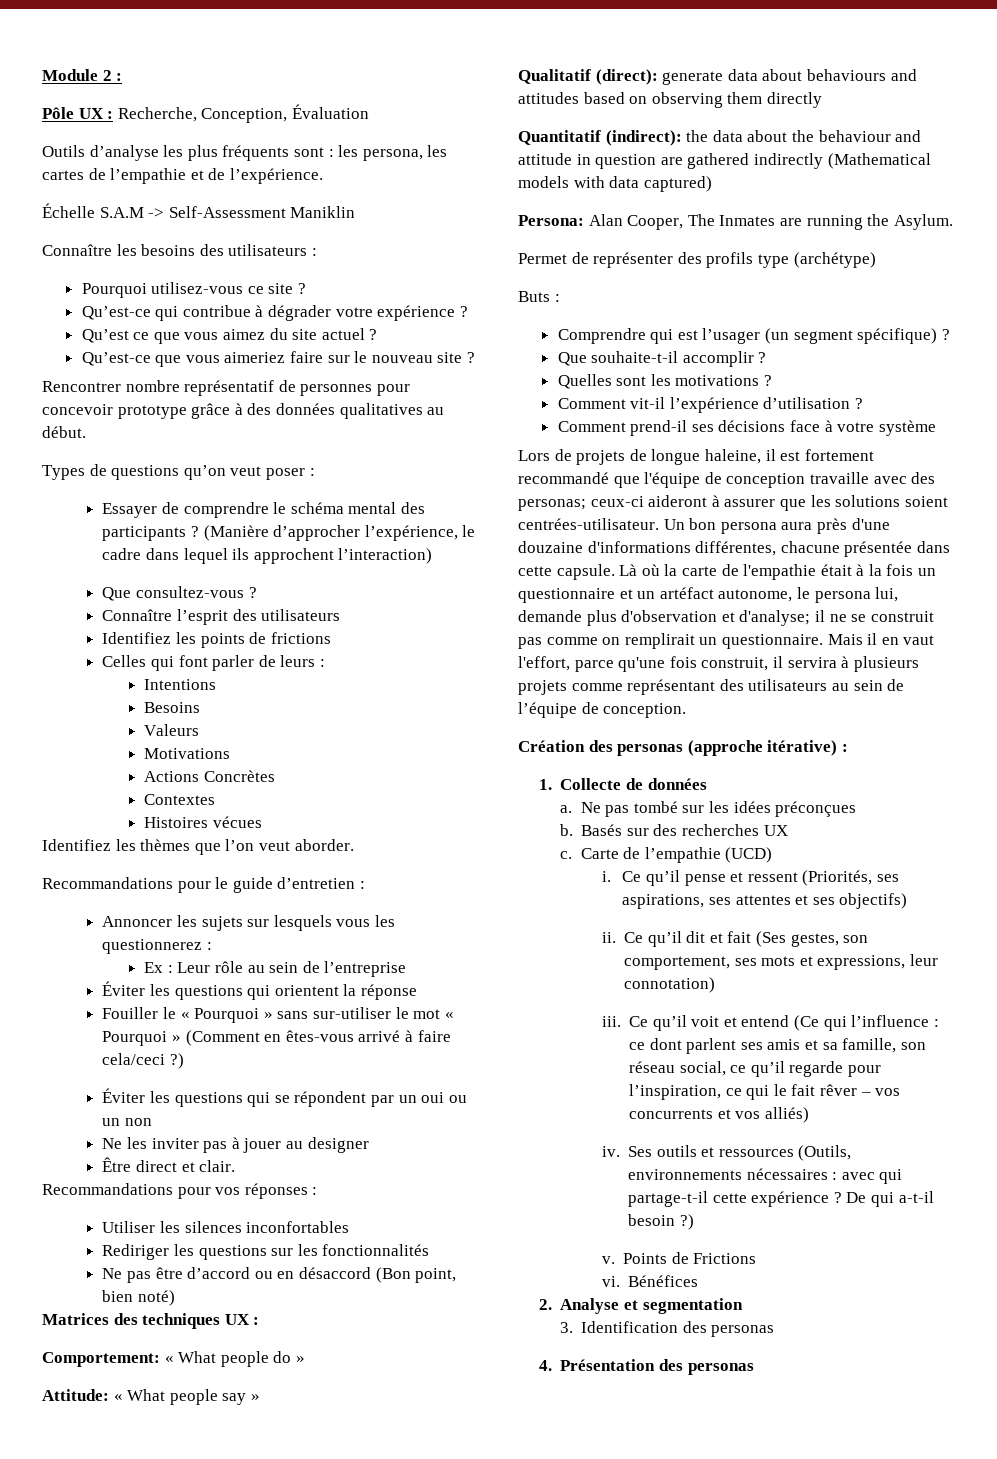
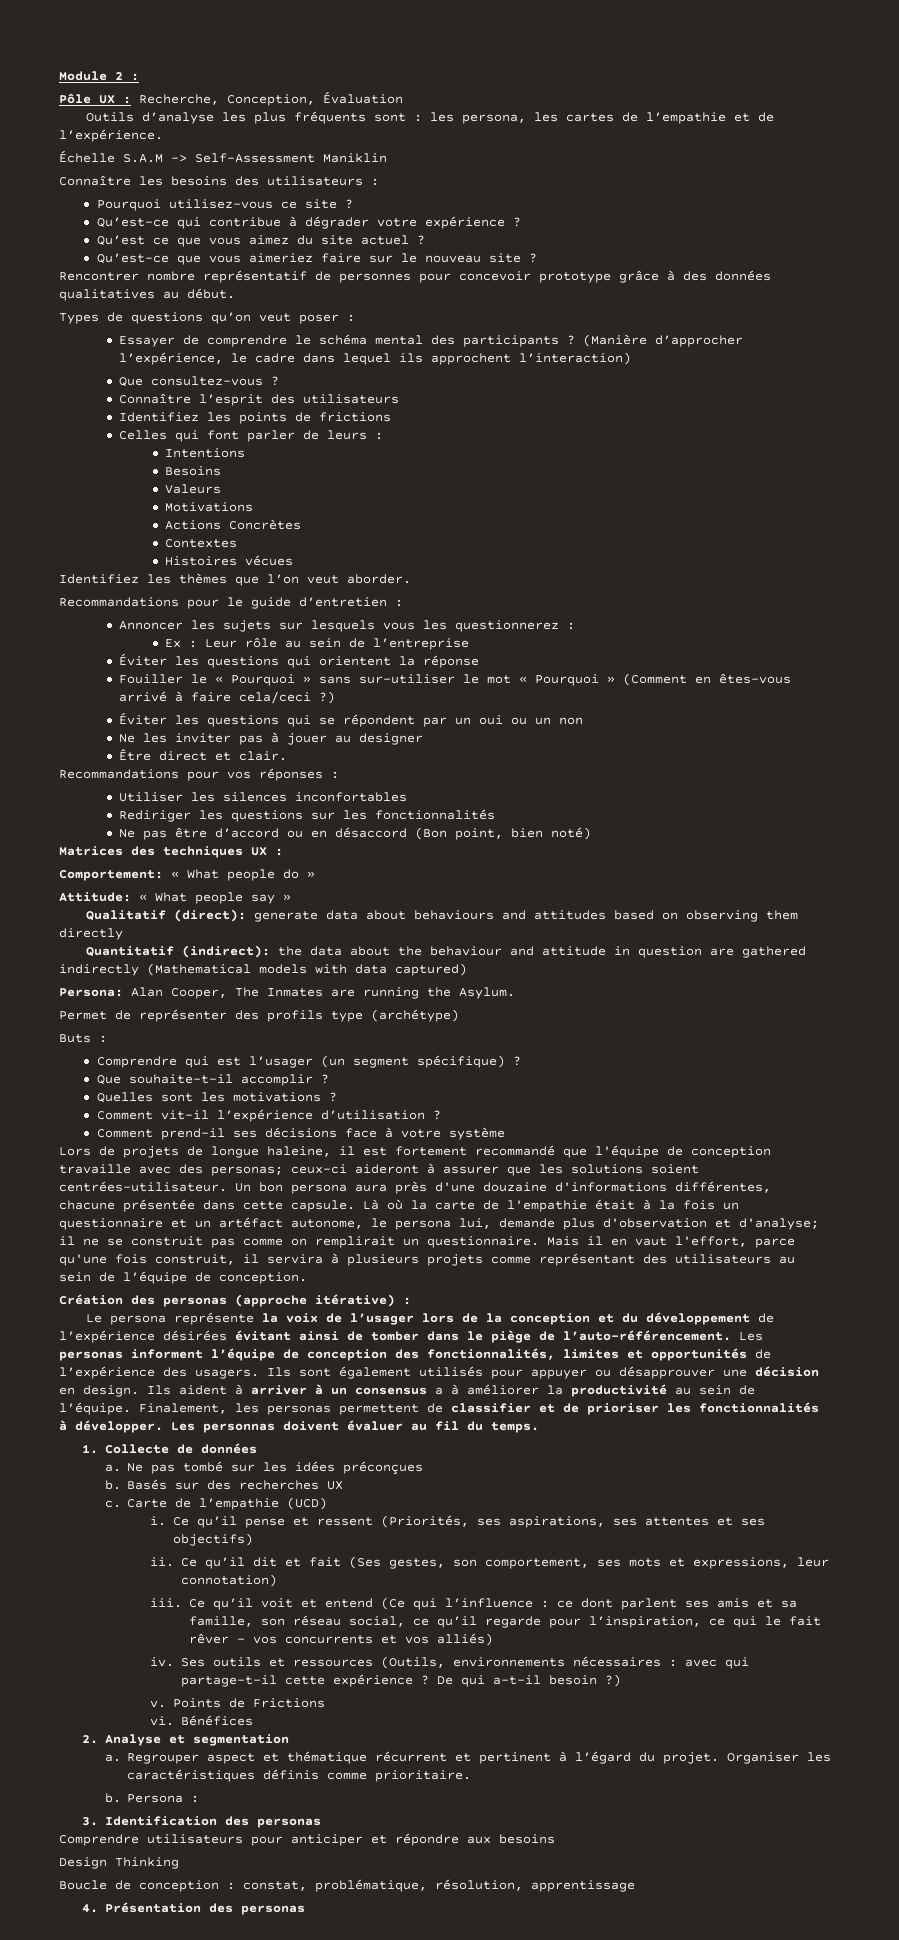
+ Le persona représente la voix de l’usager lors de la conception et du développement de l’expérience désirées évitant ainsi de tomber dans le piège de l’auto-référencement. Les personas informent l’équipe de conception des fonctionnalités, limites et opportunités de l’expérience des usagers. Ils sont également utilisés pour appuyer ou désapprouver une décision en design. Ils aident à arriver à un consensus a à améliorer la productivité au sein de l’équipe. Finalement, les personas permettent de classifier et de prioriser les fonctionnalités à développer. Les personnas doivent évaluer au fil du temps.
+ a. Regrouper aspect et thématique récurrent et pertinent à l’égard du projet. Organiser les caractéristiques définis comme prioritaire.
+ b. Persona :
  3. Identification des personas
+ Comprendre utilisateurs pour anticiper et répondre aux besoins
+ Design Thinking
+ Boucle de conception : constat, problématique, résolution, apprentissage

